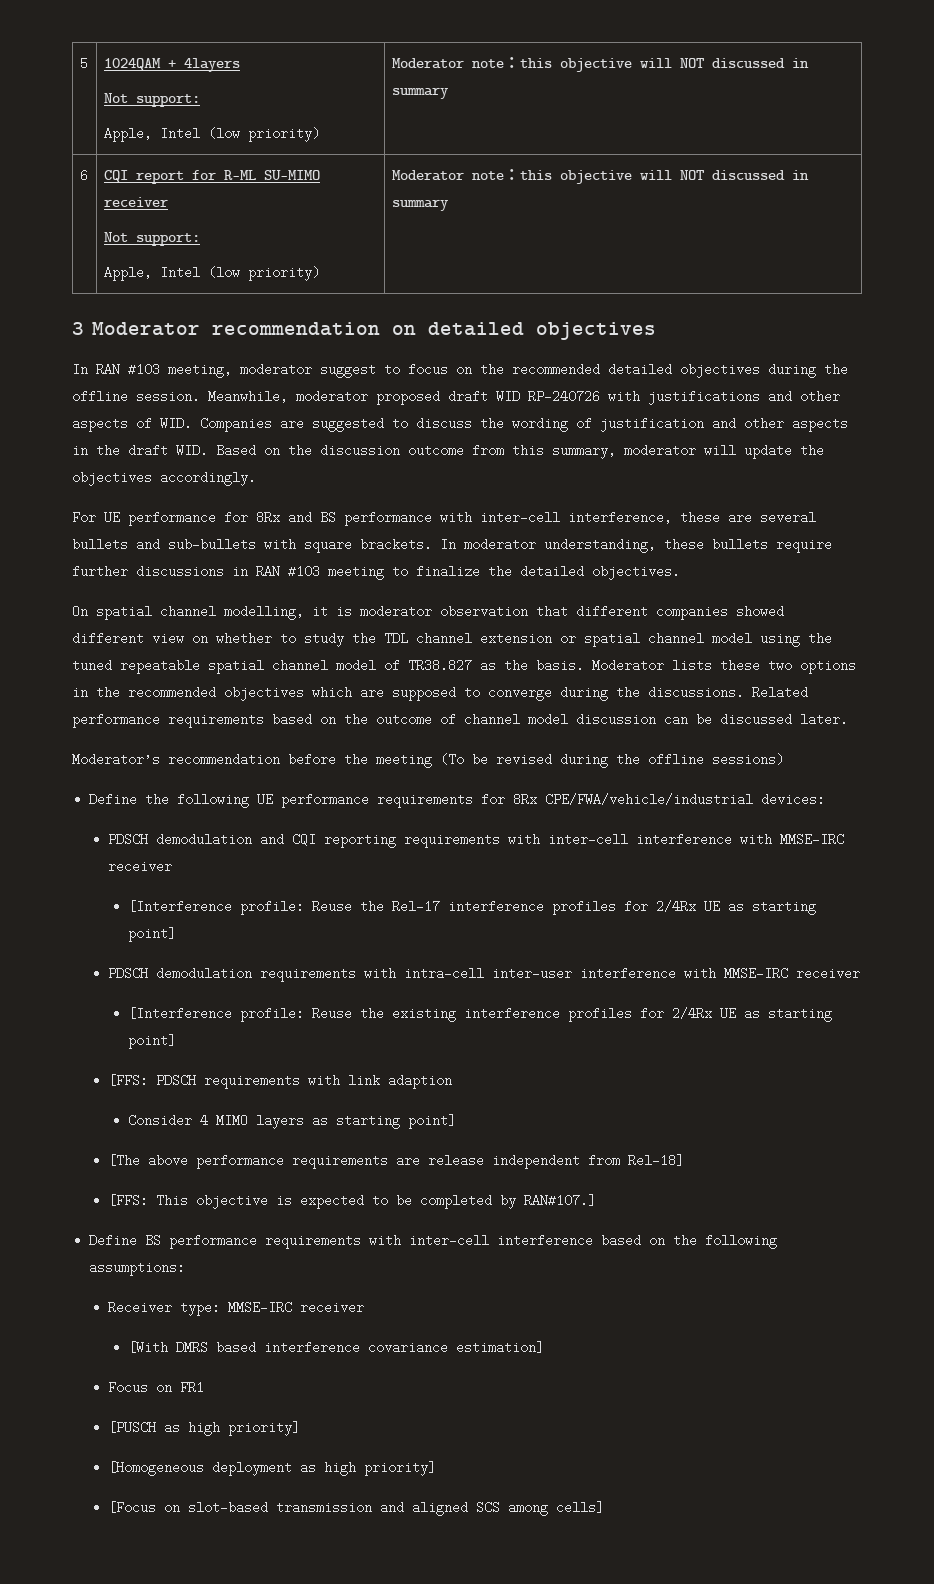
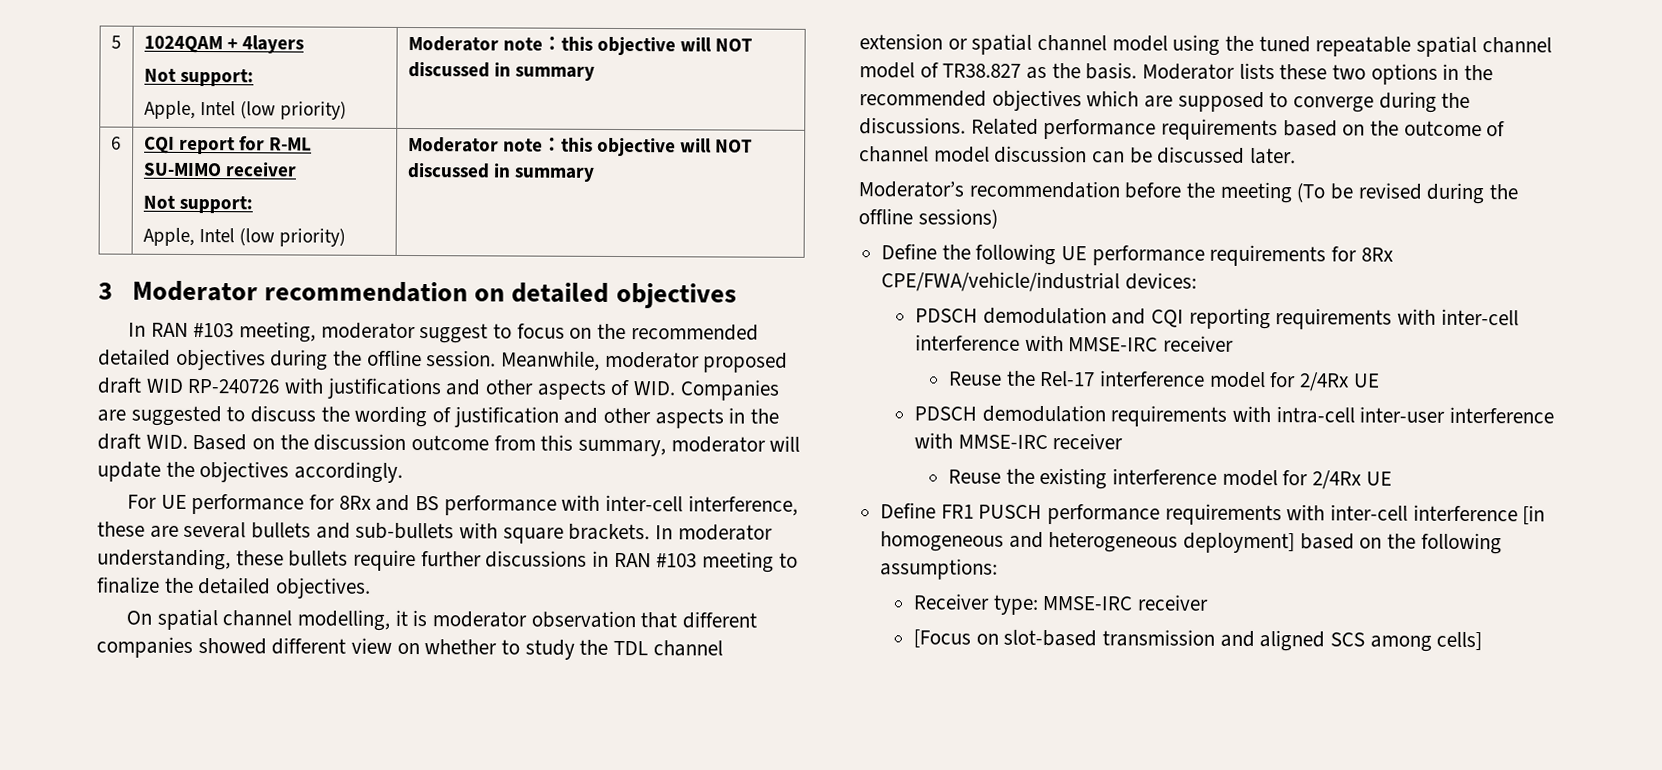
- [Interference profile: Reuse the Rel-17 interference profiles for 2/4Rx UE as starting point]
+ Reuse the Rel-17 interference model for 2/4Rx UE
- [Interference profile: Reuse the existing interference profiles for 2/4Rx UE as starting point]
- [FFS: PDSCH requirements with link adaption
- Consider 4 MIMO layers as starting point]
- [The above performance requirements are release independent from Rel-18]
- [FFS: This objective is expected to be completed by RAN#107.]
- Define BS performance requirements with inter-cell interference based on the following assumptions:
+ Reuse the existing interference model for 2/4Rx UE
+ Define FR1 PUSCH performance requirements with inter-cell interference [in homogeneous and heterogeneous deployment] based on the following assumptions:
- [With DMRS based interference covariance estimation]
- Focus on FR1
- [PUSCH as high priority]
- [Homogeneous deployment as high priority]

